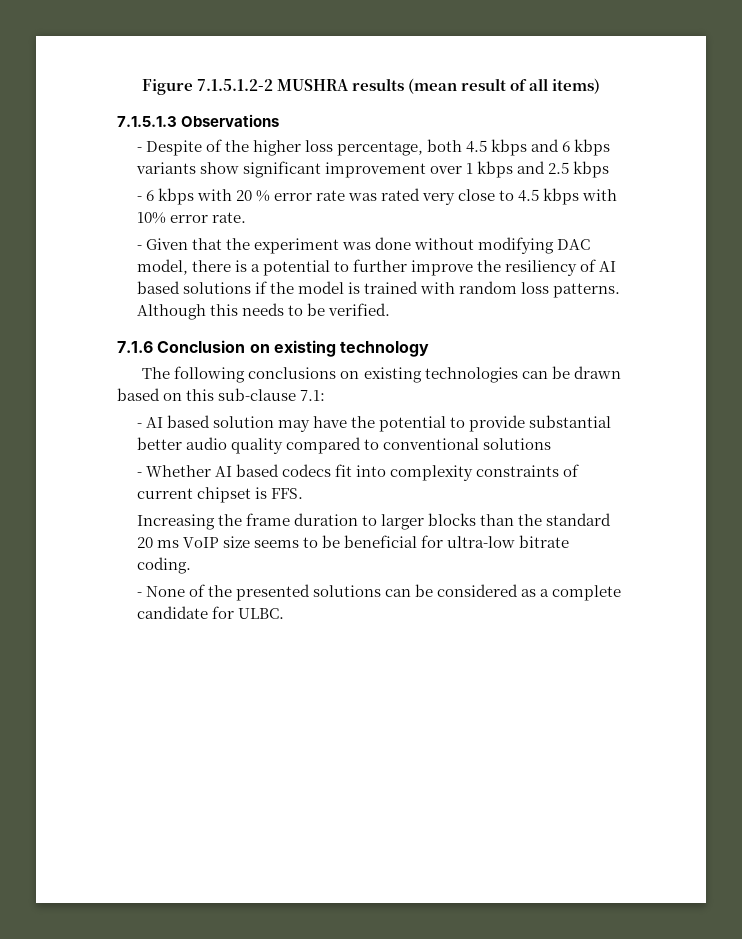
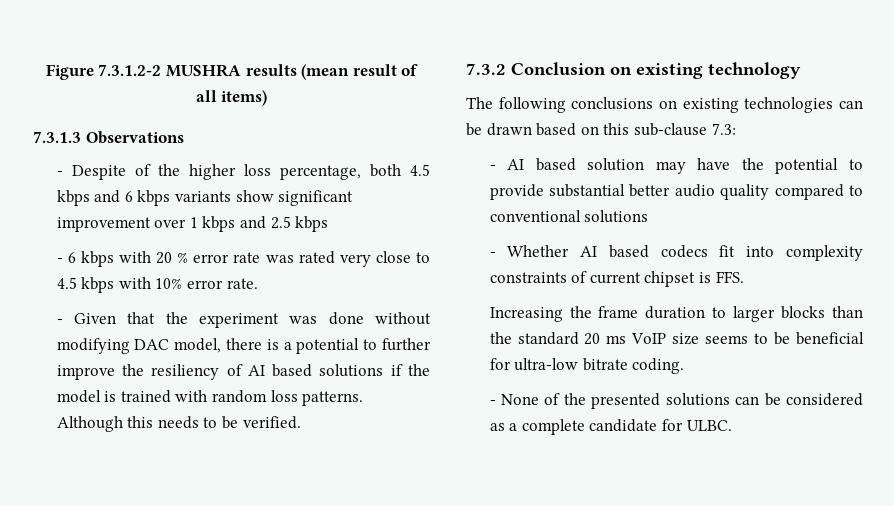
- Figure 7.1.5.1.2-2 MUSHRA results (mean result of all items)
+ Figure 7.3.1.2-2 MUSHRA results (mean result of all items)
- 7.1.5.1.3 Observations
+ 7.3.1.3 Observations
- 7.1.6 Conclusion on existing technology
+ 7.3.2 Conclusion on existing technology
- The following conclusions on existing technologies can be drawn based on this sub-clause 7.1:
+ The following conclusions on existing technologies can be drawn based on this sub-clause 7.3:

